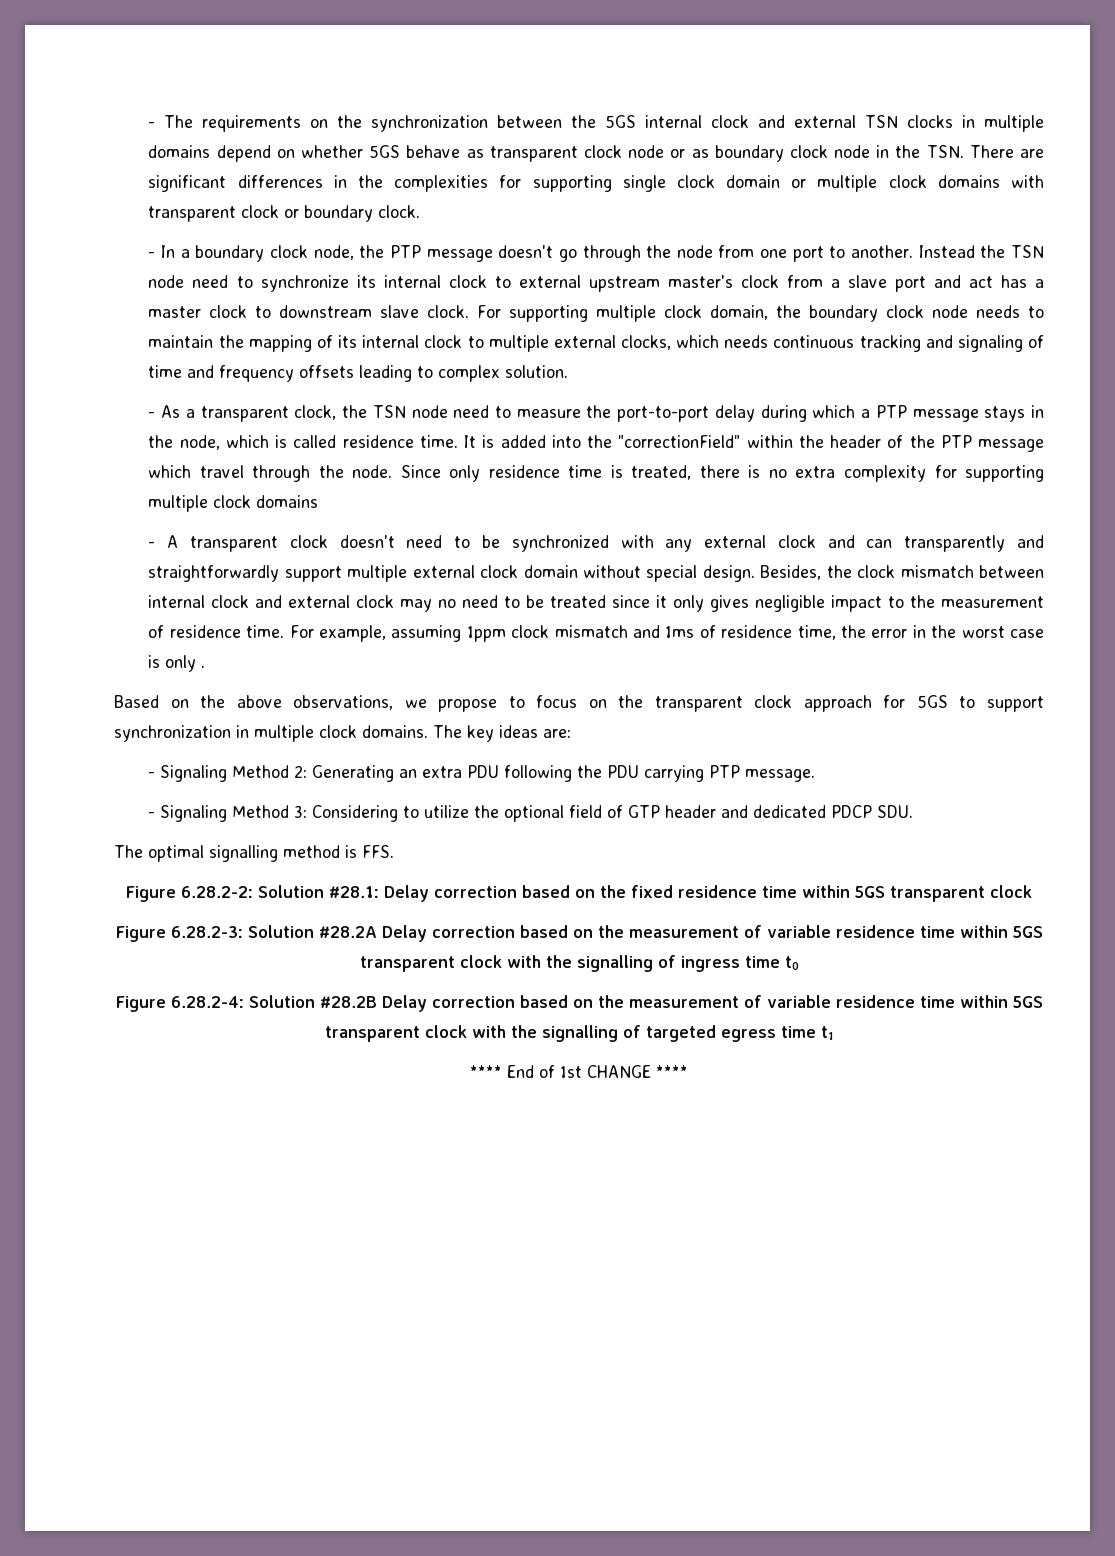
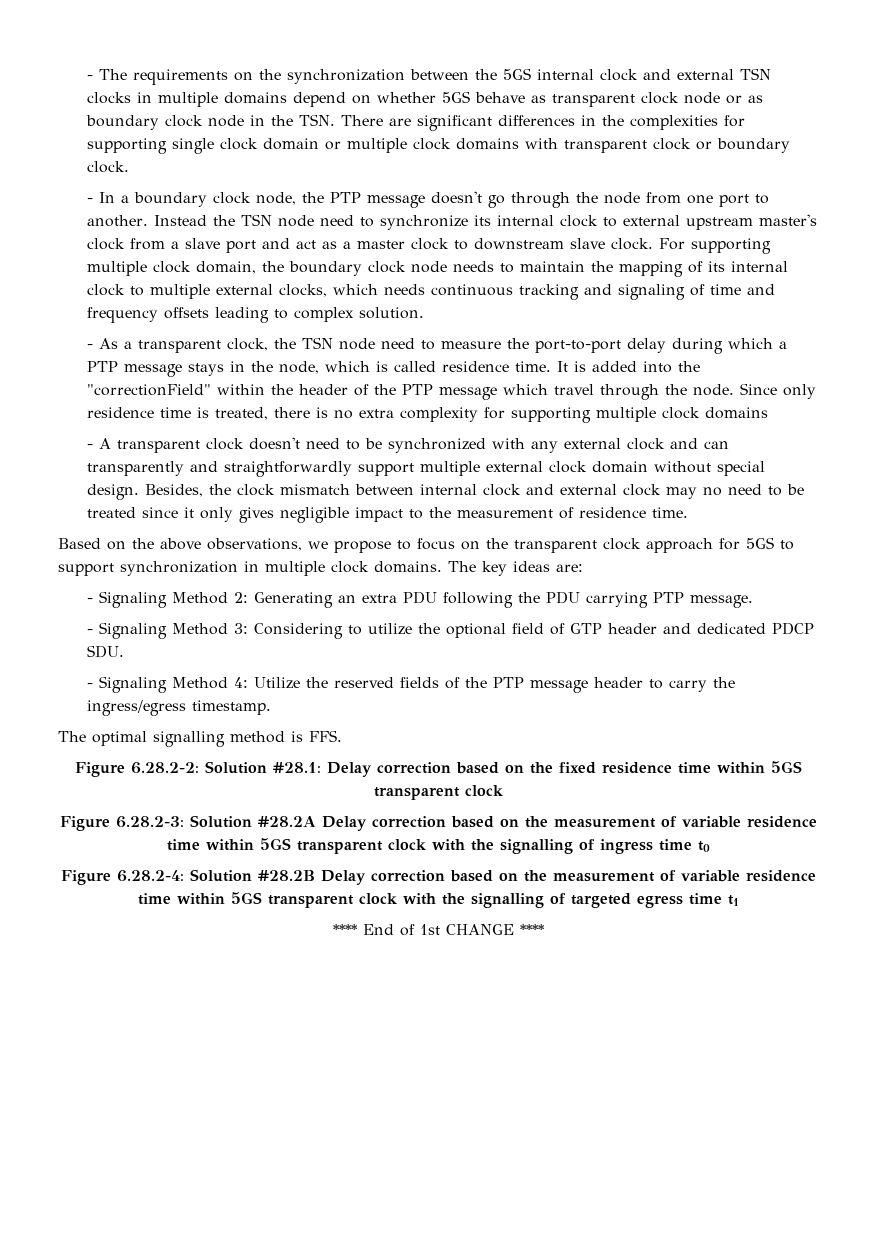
- Instead the TSN node need to synchronize its internal clock to external upstream master's clock from a slave port and act has a master clock to downstream slave clock.
+ Instead the TSN node need to synchronize its internal clock to external upstream master's clock from a slave port and act as a master clock to downstream slave clock.
- For example, assuming 1ppm clock mismatch and 1ms of residence time, the error in the worst case is only .
+ - Signaling Method 4: Utilize the reserved fields of the PTP message header to carry the ingress/egress timestamp.

